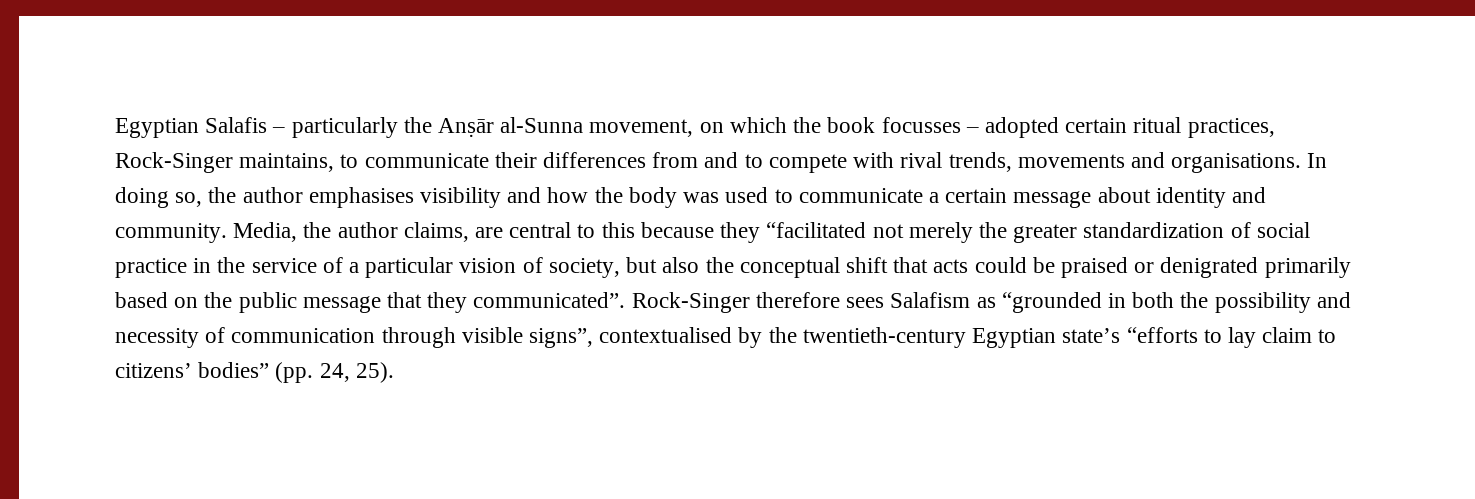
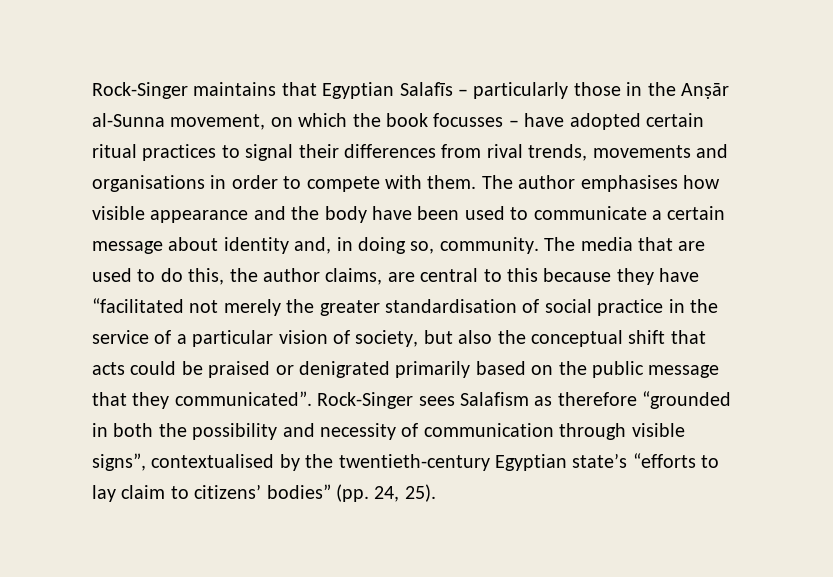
- Egyptian Salafis – particularly the Anṣār al-Sunna movement, on which the book focusses – adopted certain ritual practices, Rock-Singer maintains, to communicate their differences from and to compete with rival trends, movements and organisations. In doing so, the author emphasises visibility and how the body was used to communicate a certain message about identity and community. Media, the author claims, are central to this because they “facilitated not merely the greater standardization of social practice in the service of a particular vision of society, but also the conceptual shift that acts could be praised or denigrated primarily based on the public message that they communicated”.
+ Rock-Singer maintains that Egyptian Salafīs – particularly those in the Anṣār al-Sunna movement, on which the book focusses – have adopted certain ritual practices to signal their differences from rival trends, movements and organisations in order to compete with them. The author emphasises how visible appearance and the body have been used to communicate a certain message about identity and, in doing so, community. The media that are used to do this, the author claims, are central to this because they have “facilitated not merely the greater standardisation of social practice in the service of a particular vision of society, but also the conceptual shift that acts could be praised or denigrated primarily based on the public message that they communicated”.
- Rock-Singer therefore sees Salafism as “grounded in both the possibility and necessity of communication through visible signs”, contextualised by the twentieth-century Egyptian state’s “efforts to lay claim to citizens’ bodies” (pp. 24, 25).
+ Rock-Singer sees Salafism as therefore “grounded in both the possibility and necessity of communication through visible signs”, contextualised by the twentieth-century Egyptian state’s “efforts to lay claim to citizens’ bodies” (pp. 24, 25).

